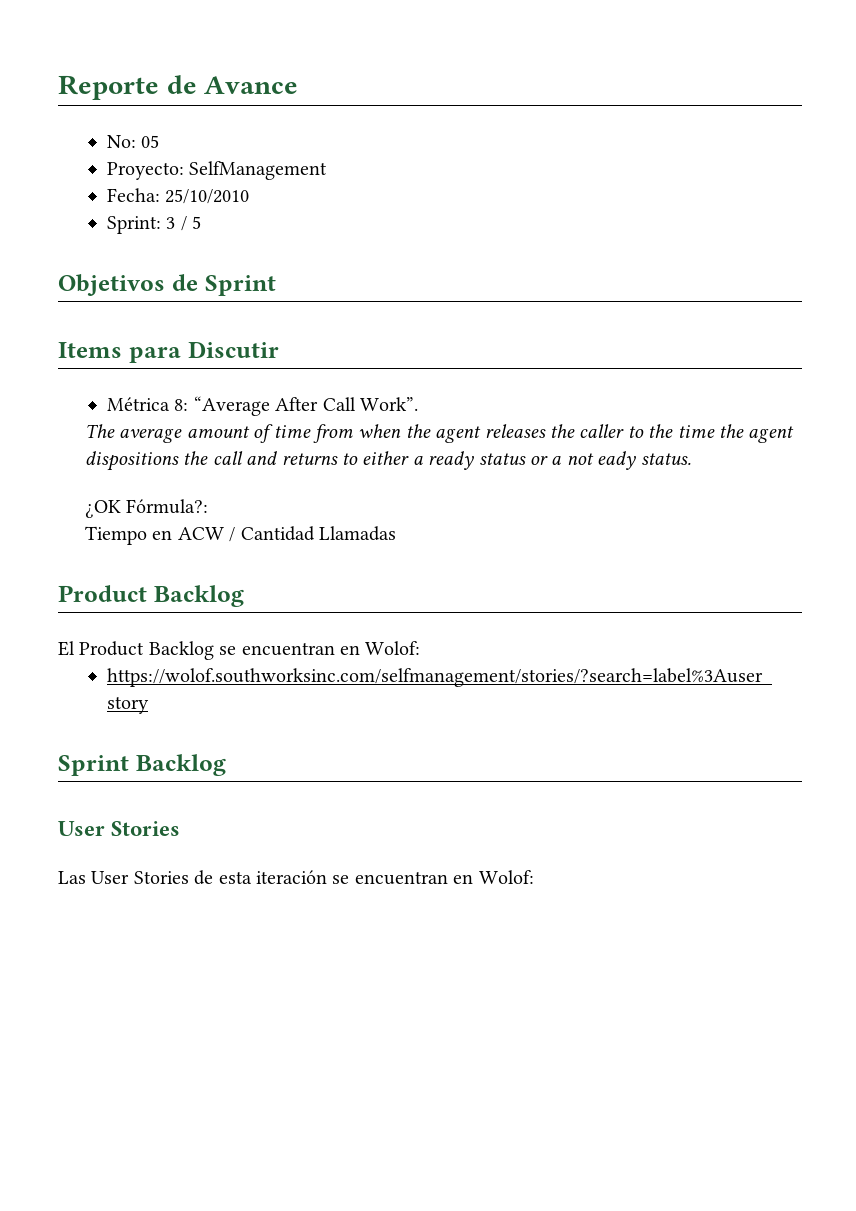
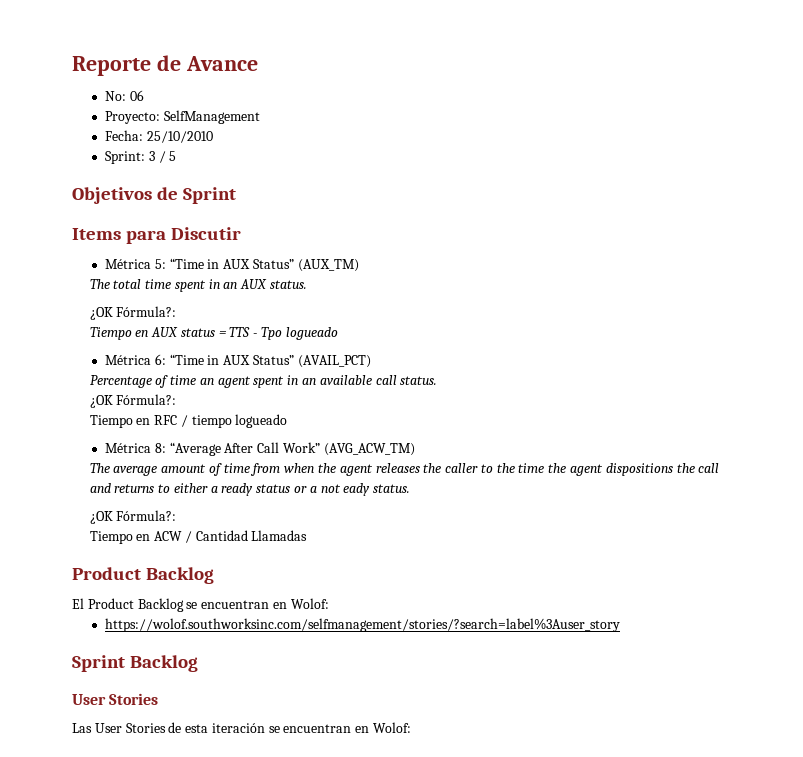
- No: 05
+ No: 06
+ Métrica 5: “Time in AUX Status” (AUX_TM)
+ The total time spent in an AUX status.
+ ¿OK Fórmula?:
+ Tiempo en AUX status = TTS - Tpo logueado
+ Métrica 6: “Time in AUX Status” (AVAIL_PCT)
+ Percentage of time an agent spent in an available call status.
+ ¿OK Fórmula?:
+ Tiempo en RFC / tiempo logueado
- Métrica 8: “Average After Call Work”.
+ Métrica 8: “Average After Call Work” (AVG_ACW_TM)

